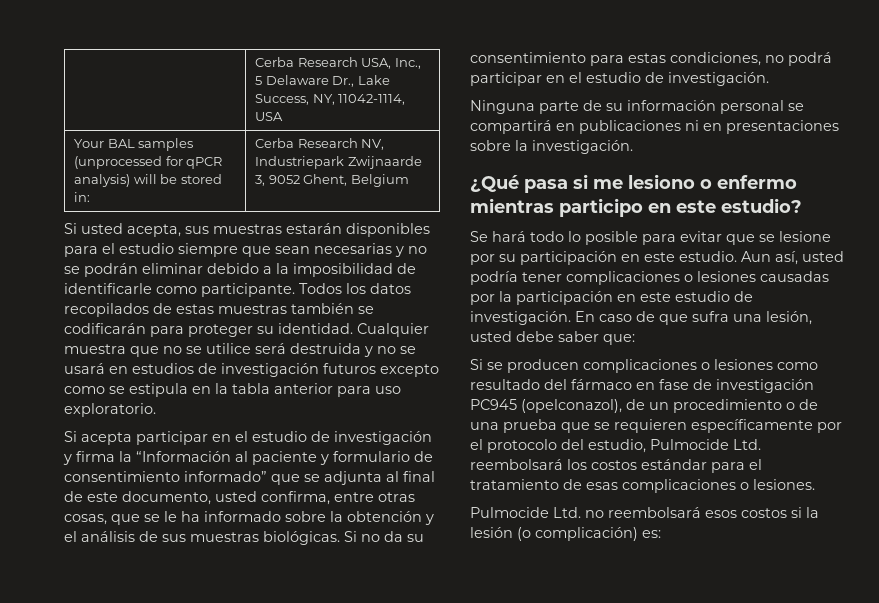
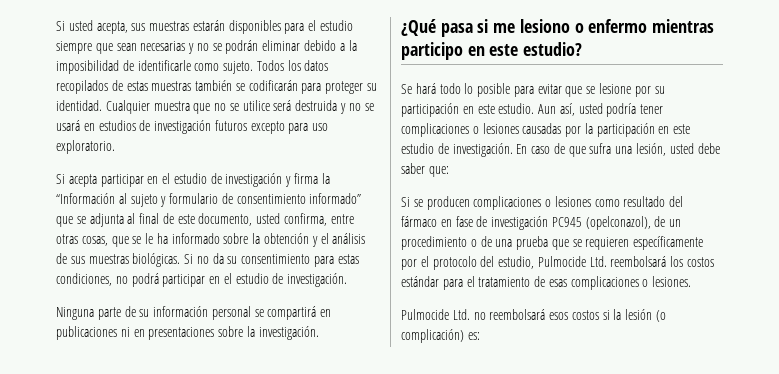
- | Cerba Research USA, Inc., 5 Delaware Dr., Lake Success, NY, 11042-1114, USA
- Your BAL samples (unprocessed for qPCR analysis) will be stored in: | Cerba Research NV, Industriepark Zwijnaarde 3, 9052 Ghent, Belgium
- Si usted acepta, sus muestras estarán disponibles para el estudio siempre que sean necesarias y no se podrán eliminar debido a la imposibilidad de identificarle como participante.
+ Si usted acepta, sus muestras estarán disponibles para el estudio siempre que sean necesarias y no se podrán eliminar debido a la imposibilidad de identificarle como sujeto.
- Cualquier muestra que no se utilice será destruida y no se usará en estudios de investigación futuros excepto como se estipula en la tabla anterior para uso exploratorio.
+ Cualquier muestra que no se utilice será destruida y no se usará en estudios de investigación futuros excepto para uso exploratorio.
- Si acepta participar en el estudio de investigación y firma la “Información al paciente y formulario de consentimiento informado” que se adjunta al final de este documento, usted confirma, entre otras cosas, que se le ha informado sobre la obtención y el análisis de sus muestras biológicas.
+ Si acepta participar en el estudio de investigación y firma la “Información al sujeto y formulario de consentimiento informado” que se adjunta al final de este documento, usted confirma, entre otras cosas, que se le ha informado sobre la obtención y el análisis de sus muestras biológicas.

